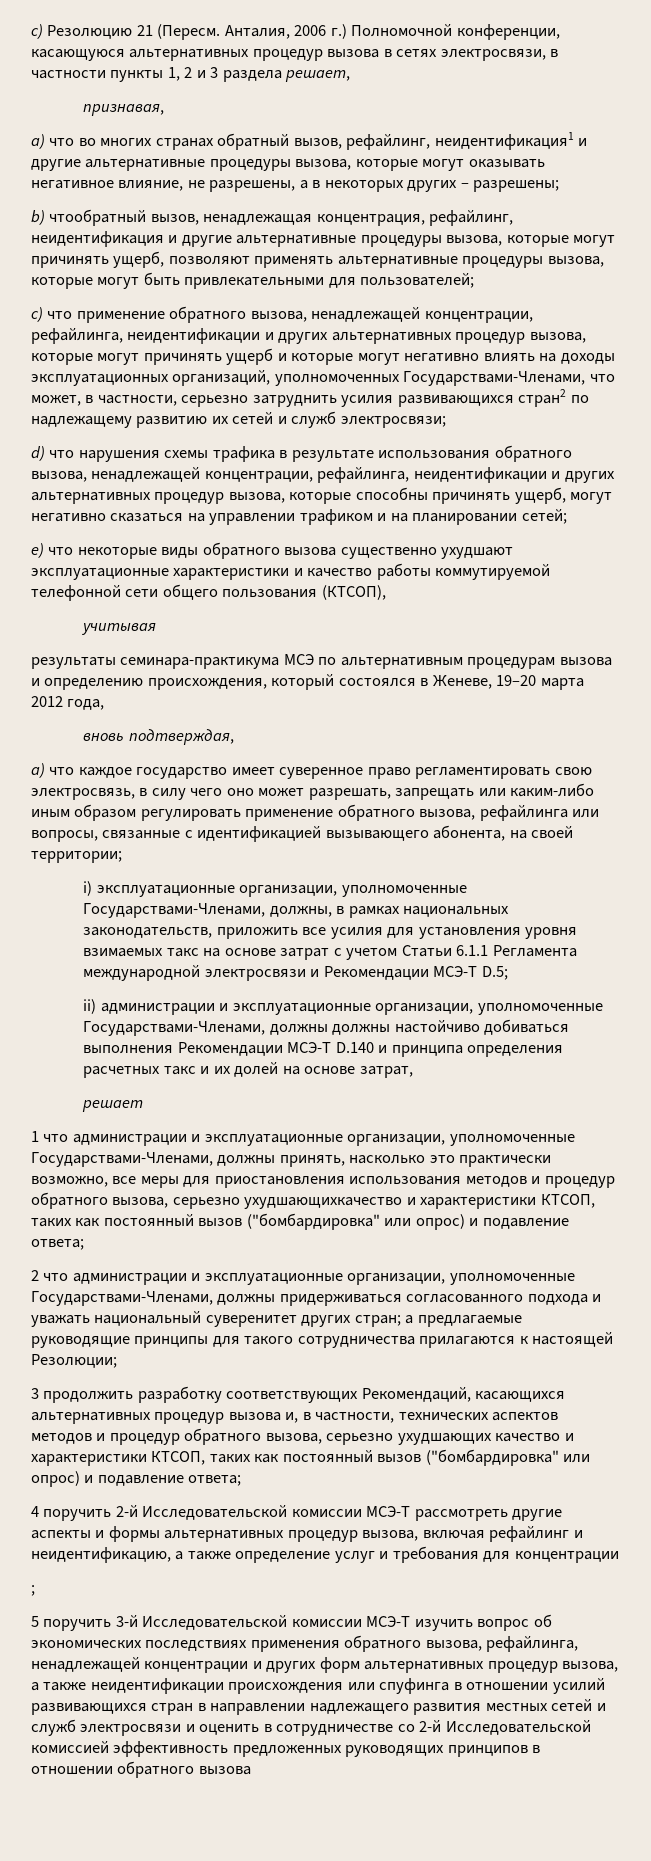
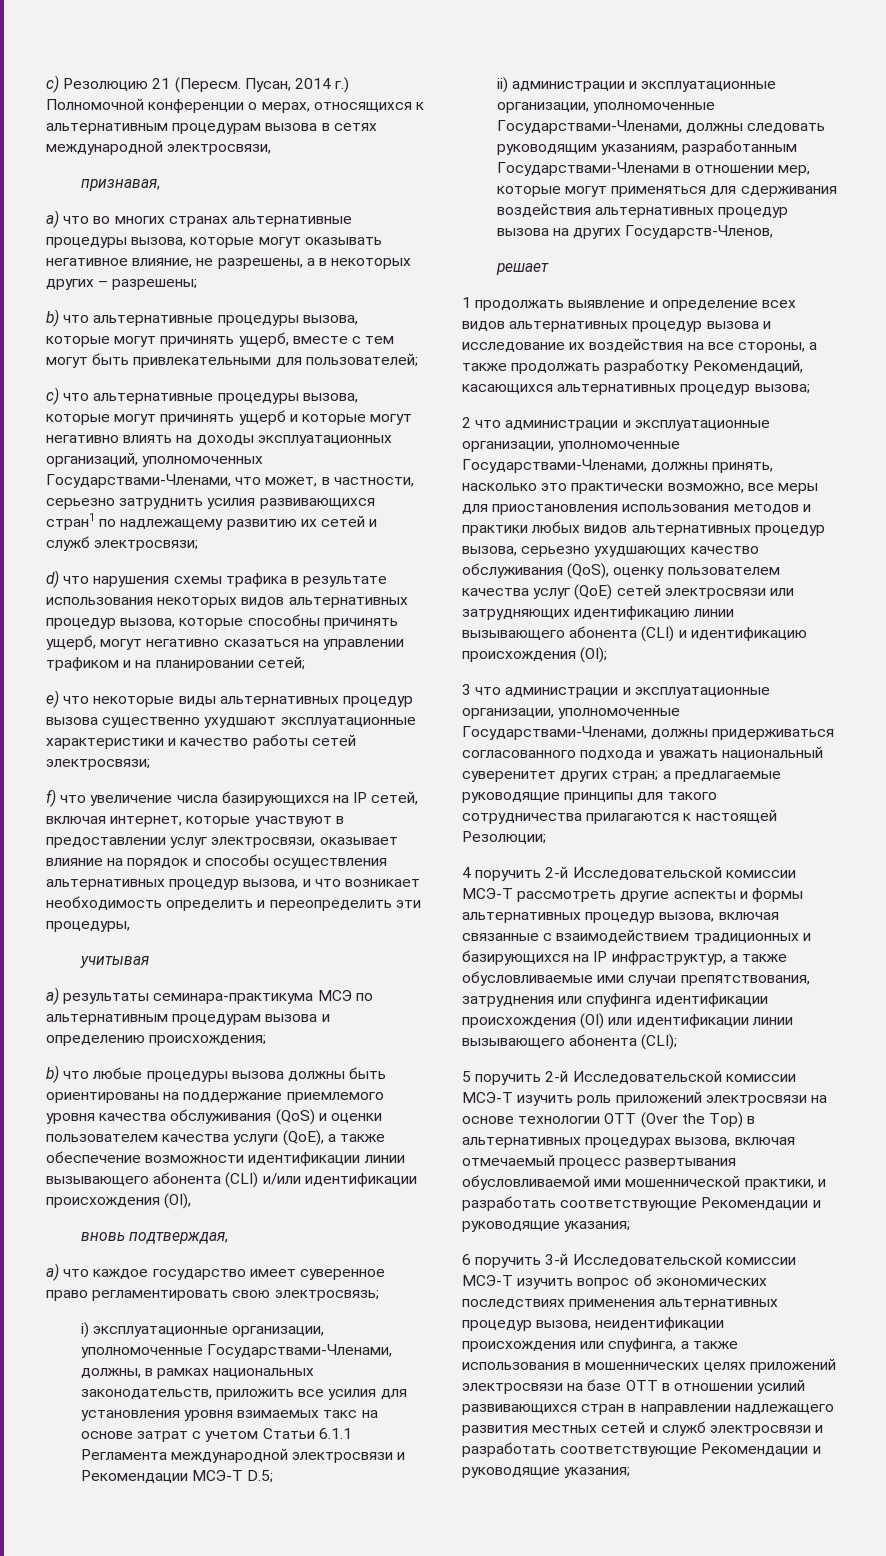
- Анталия, 2006 г.) Полномочной конференции, касающуюся альтернативных процедур вызова в сетях электросвязи, в частности пункты 1, 2 и 3 раздела решает,
+ Пусан, 2014 г.) Полномочной конференции о мерах, относящихся к альтернативным процедурам вызова в сетях международной электросвязи,
- а) что во многих странах обратный вызов, рефайлинг, неидентификация1 и другие альтернативные процедуры вызова, которые могут оказывать негативное влияние, не разрешены, а в некоторых других – разрешены;
+ а) что во многих странах альтернативные процедуры вызова, которые могут оказывать негативное влияние, не разрешены, а в некоторых других – разрешены;
- b) чтообратный вызов, ненадлежащая концентрация, рефайлинг, неидентификация и другие альтернативные процедуры вызова, которые могут причинять ущерб, позволяют применять альтернативные процедуры вызова, которые могут быть привлекательными для пользователей;
+ b) что альтернативные процедуры вызова, которые могут причинять ущерб, вместе с тем могут быть привлекательными для пользователей;
- с) что применение обратного вызова, ненадлежащей концентрации, рефайлинга, неидентификации и других альтернативных процедур вызова, которые могут причинять ущерб и которые могут негативно влиять на доходы эксплуатационных организаций, уполномоченных Государствами-Членами, что может, в частности, серьезно затруднить усилия развивающихся стран2 по надлежащему развитию их сетей и служб электросвязи;
+ с) что альтернативные процедуры вызова, которые могут причинять ущерб и которые могут негативно влиять на доходы эксплуатационных организаций, уполномоченных Государствами-Членами, что может, в частности, серьезно затруднить усилия развивающихся стран1 по надлежащему развитию их сетей и служб электросвязи;
- d) что нарушения схемы трафика в результате использования обратного вызова, ненадлежащей концентрации, рефайлинга, неидентификации и других альтернативных процедур вызова, которые способны причинять ущерб, могут негативно сказаться на управлении трафиком и на планировании сетей;
+ d) что нарушения схемы трафика в результате использования некоторых видов альтернативных процедур вызова, которые способны причинять ущерб, могут негативно сказаться на управлении трафиком и на планировании сетей;
- е) что некоторые виды обратного вызова существенно ухудшают эксплуатационные характеристики и качество работы коммутируемой телефонной сети общего пользования (КТСОП),
+ е) что некоторые виды альтернативных процедур вызова существенно ухудшают эксплуатационные характеристики и качество работы сетей электросвязи;
+ f) что увеличение числа базирующихся на IP сетей, включая интернет, которые участвуют в предоставлении услуг электросвязи, оказывает влияние на порядок и способы осуществления альтернативных процедур вызова, и что возникает необходимость определить и переопределить эти процедуры,
- результаты семинара-практикума МСЭ по альтернативным процедурам вызова и определению происхождения, который состоялся в Женеве, 19–20 марта 2012 года,
+ a) результаты семинара-практикума МСЭ по альтернативным процедурам вызова и определению происхождения;
+ b) что любые процедуры вызова должны быть ориентированы на поддержание приемлемого уровня качества обслуживания (QoS) и оценки пользователем качества услуги (QoE), а также обеспечение возможности идентификации линии вызывающего абонента (CLI) и/или идентификации происхождения (OI),
- a) что каждое государство имеет суверенное право регламентировать свою электросвязь, в силу чего оно может разрешать, запрещать или каким-либо иным образом регулировать применение обратного вызова, рефайлинга или вопросы, связанные с идентификацией вызывающего абонента, на своей территории;
+ a) что каждое государство имеет суверенное право регламентировать свою электросвязь;
- ii) администрации и эксплуатационные организации, уполномоченные Государствами-Членами, должны должны настойчиво добиваться выполнения Рекомендации МСЭ-Т D.140 и принципа определения расчетных такс и их долей на основе затрат,
+ ii) администрации и эксплуатационные организации, уполномоченные Государствами-Членами, должны следовать руководящим указаниям, разработанным Государствами-Членами в отношении мер, которые могут применяться для сдерживания воздействия альтернативных процедур вызова на других Государств-Членов,
  решает
- 1 что администрации и эксплуатационные организации, уполномоченные Государствами-Членами, должны принять, насколько это практически возможно, все меры для приостановления использования методов и процедур обратного вызова, серьезно ухудшающихкачество и характеристики КТСОП, таких как постоянный вызов ("бомбардировка" или опрос) и подавление ответа;
- 2 что администрации и эксплуатационные организации, уполномоченные Государствами-Членами, должны придерживаться согласованного подхода и уважать национальный суверенитет других стран; а предлагаемые руководящие принципы для такого сотрудничества прилагаются к настоящей Резолюции;
+ 1 продолжать выявление и определение всех видов альтернативных процедур вызова и исследование их воздействия на все стороны, а также продолжать разработку Рекомендаций, касающихся альтернативных процедур вызова;
+ 2 что администрации и эксплуатационные организации, уполномоченные Государствами-Членами, должны принять, насколько это практически возможно, все меры для приостановления использования методов и практики любых видов альтернативных процедур вызова, серьезно ухудшающих качество обслуживания (QoS), оценку пользователем качества услуг (QoE) сетей электросвязи или затрудняющих идентификацию линии вызывающего абонента (CLI) и идентификацию происхождения (OI);
+ 3 что администрации и эксплуатационные организации, уполномоченные Государствами-Членами, должны придерживаться согласованного подхода и уважать национальный суверенитет других стран; а предлагаемые руководящие принципы для такого сотрудничества прилагаются к настоящей Резолюции;
- 3 продолжить разработку соответствующих Рекомендаций, касающихся альтернативных процедур вызова и, в частности, технических аспектов методов и процедур обратного вызова, серьезно ухудшающих качество и характеристики КТСОП, таких как постоянный вызов ("бомбардировка" или опрос) и подавление ответа;
- 4 поручить 2-й Исследовательской комиссии МСЭ-Т рассмотреть другие аспекты и формы альтернативных процедур вызова, включая рефайлинг и неидентификацию, а также определение услуг и требования для концентрации
- ;
- 5 поручить 3-й Исследовательской комиссии МСЭ-Т изучить вопрос об экономических последствиях применения обратного вызова, рефайлинга, ненадлежащей концентрации и других форм альтернативных процедур вызова, а также неидентификации происхождения или спуфинга в отношении усилий развивающихся стран в направлении надлежащего развития местных сетей и служб электросвязи и оценить в сотрудничестве со 2-й Исследовательской комиссией эффективность предложенных руководящих принципов в отношении обратного вызова
+ 4 поручить 2-й Исследовательской комиссии МСЭ-Т рассмотреть другие аспекты и формы альтернативных процедур вызова, включая связанные с взаимодействием традиционных и базирующихся на IP инфраструктур, а также обусловливаемые ими случаи препятствования, затруднения или спуфинга идентификации происхождения (OI) или идентификации линии вызывающего абонента (CLI);
+ 5 поручить 2-й Исследовательской комиссии МСЭ-Т изучить роль приложений электросвязи на основе технологии OTT (Over the Top) в альтернативных процедурах вызова, включая отмечаемый процесс развертывания обусловливаемой ими мошеннической практики, и разработать соответствующие Рекомендации и руководящие указания;
+ 6 поручить 3-й Исследовательской комиссии МСЭ-Т изучить вопрос об экономических последствиях применения альтернативных процедур вызова, неидентификации происхождения или спуфинга, а также использования в мошеннических целях приложений электросвязи на базе OTT в отношении усилий развивающихся стран в направлении надлежащего развития местных сетей и служб электросвязи и разработать соответствующие Рекомендации и руководящие указания;

